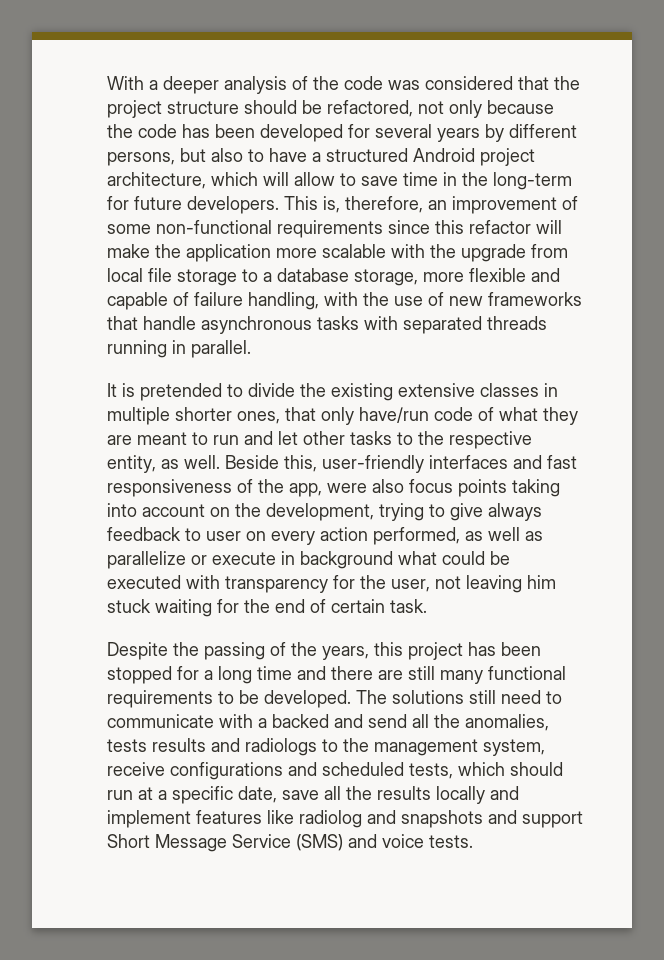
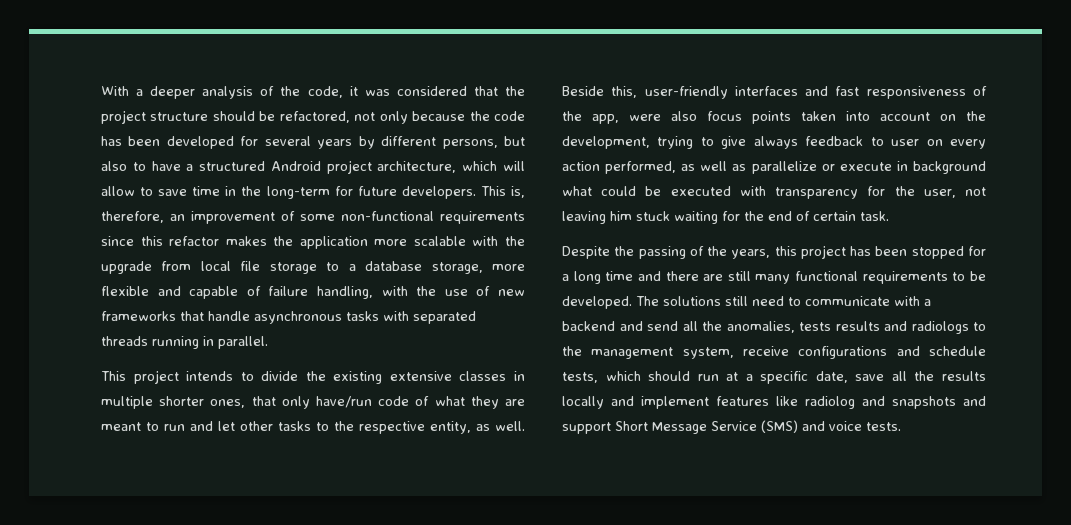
- With a deeper analysis of the code was considered that the project structure should be refactored, not only because the code has been developed for several years by different persons, but also to have a structured Android project architecture, which will allow to save time in the long-term for future developers.
+ With a deeper analysis of the code, it was considered that the project structure should be refactored, not only because the code has been developed for several years by different persons, but also to have a structured Android project architecture, which will allow to save time in the long-term for future developers.
- This is, therefore, an improvement of some non-functional requirements since this refactor will make the application more scalable with the upgrade from local file storage to a database storage, more flexible and capable of failure handling, with the use of new frameworks that handle asynchronous tasks with separated threads running in parallel.
+ This is, therefore, an improvement of some non-functional requirements since this refactor makes the application more scalable with the upgrade from local file storage to a database storage, more flexible and capable of failure handling, with the use of new frameworks that handle asynchronous tasks with separated threads running in parallel.
- It is pretended to divide the existing extensive classes in multiple shorter ones, that only have/run code of what they are meant to run and let other tasks to the respective entity, as well.
+ This project intends to divide the existing extensive classes in multiple shorter ones, that only have/run code of what they are meant to run and let other tasks to the respective entity, as well.
- Beside this, user-friendly interfaces and fast responsiveness of the app, were also focus points taking into account on the development, trying to give always feedback to user on every action performed, as well as parallelize or execute in background what could be executed with transparency for the user, not leaving him stuck waiting for the end of certain task.
+ Beside this, user-friendly interfaces and fast responsiveness of the app, were also focus points taken into account on the development, trying to give always feedback to user on every action performed, as well as parallelize or execute in background what could be executed with transparency for the user, not leaving him stuck waiting for the end of certain task.
- The solutions still need to communicate with a backed and send all the anomalies, tests results and radiologs to the management system, receive configurations and scheduled tests, which should run at a specific date, save all the results locally and implement features like radiolog and snapshots and support Short Message Service (SMS) and voice tests.
+ The solutions still need to communicate with a backend and send all the anomalies, tests results and radiologs to the management system, receive configurations and schedule tests, which should run at a specific date, save all the results locally and implement features like radiolog and snapshots and support Short Message Service (SMS) and voice tests.

